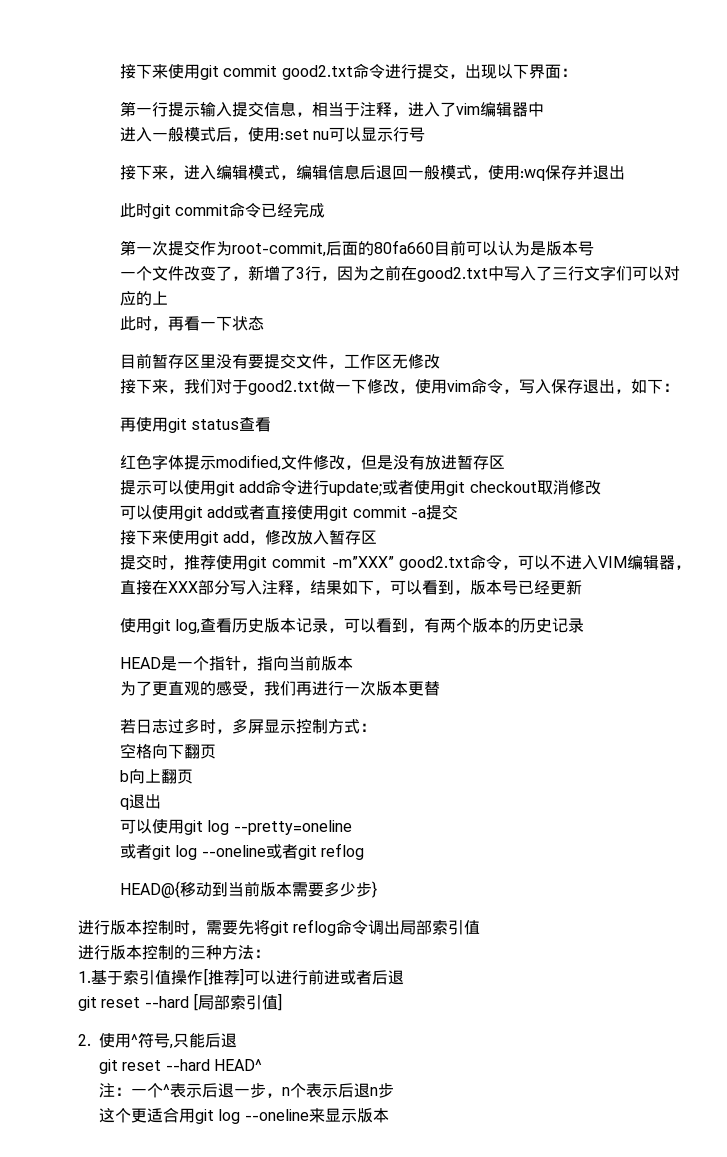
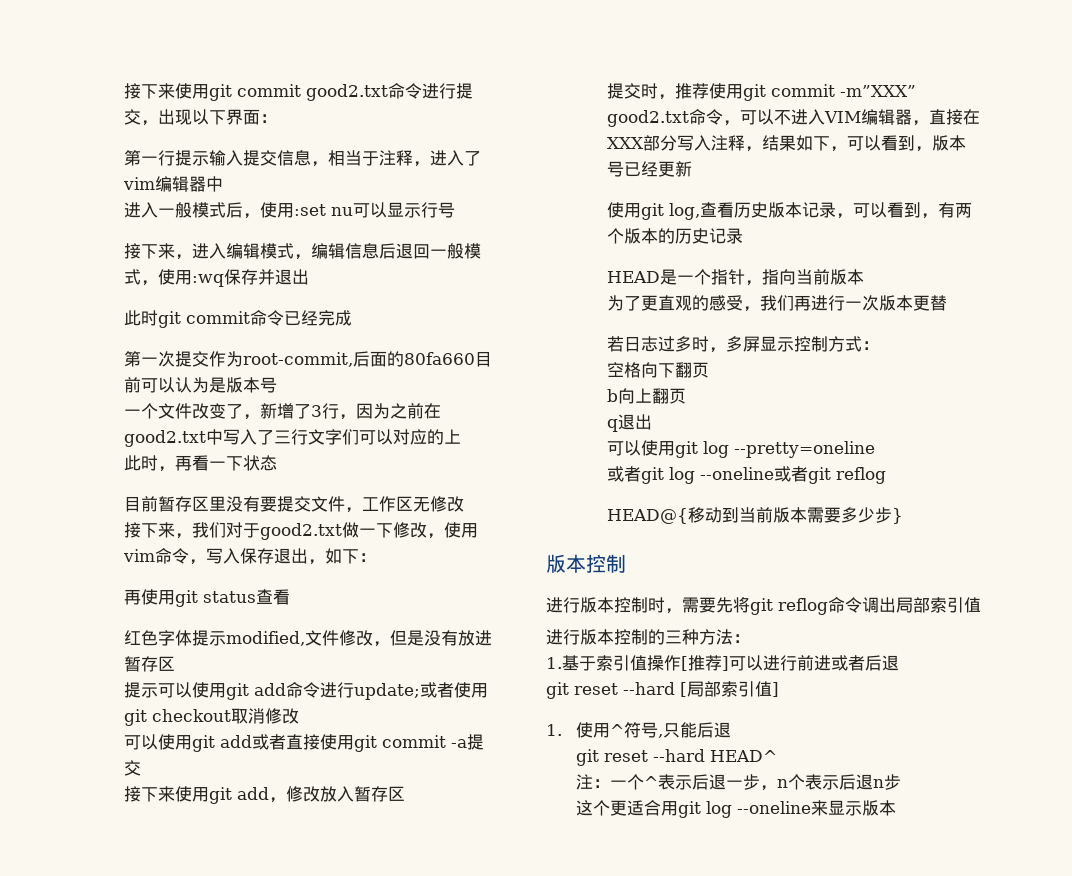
  HEAD@{移动到当前版本需要多少步}
+ 版本控制
- 2.使用^符号,只能后退
+ 1.使用^符号,只能后退

